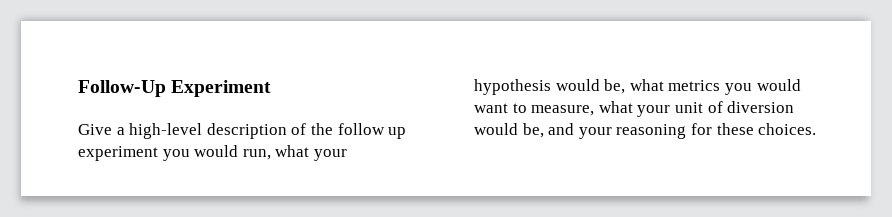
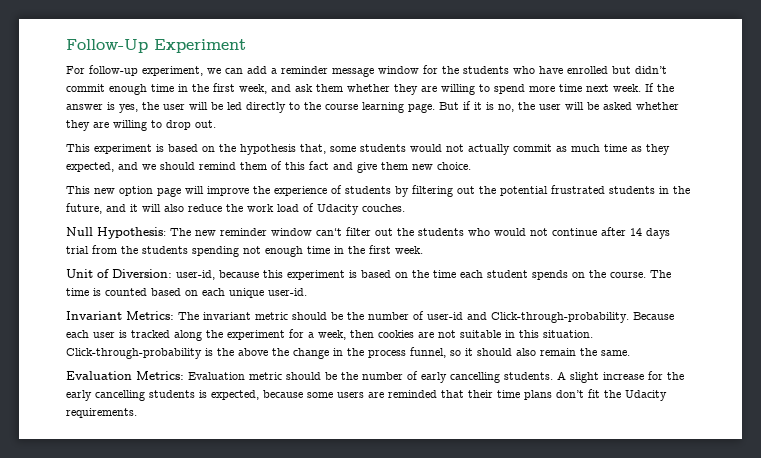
- Give a high-level description of the follow up experiment you would run, what your hypothesis would be, what metrics you would want to measure, what your unit of diversion would be, and your reasoning for these choices.
+ For follow-up experiment, we can add a reminder message window for the students who have enrolled but didn’t commit enough time in the first week, and ask them whether they are willing to spend more time next week. If the answer is yes, the user will be led directly to the course learning page. But if it is no, the user will be asked whether they are willing to drop out.
+ This experiment is based on the hypothesis that, some students would not actually commit as much time as they expected, and we should remind them of this fact and give them new choice.
+ This new option page will improve the experience of students by filtering out the potential frustrated students in the future, and it will also reduce the work load of Udacity couches.
+ Null Hypothesis: The new reminder window can‘t filter out the students who would not continue after 14 days trial from the students spending not enough time in the first week.
+ Unit of Diversion: user-id, because this experiment is based on the time each student spends on the course. The time is counted based on each unique user-id.
+ Invariant Metrics: The invariant metric should be the number of user-id and Click-through-probability. Because each user is tracked along the experiment for a week, then cookies are not suitable in this situation. Click-through-probability is the above the change in the process funnel, so it should also remain the same.
+ Evaluation Metrics: Evaluation metric should be the number of early cancelling students. A slight increase for the early cancelling students is expected, because some users are reminded that their time plans don’t fit the Udacity requirements.

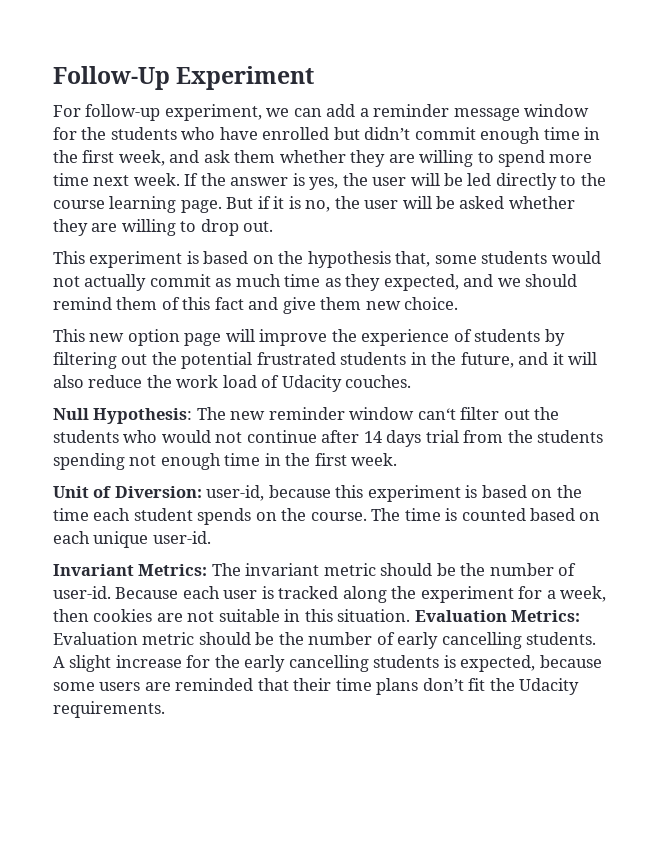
- Invariant Metrics: The invariant metric should be the number of user-id and Click-through-probability.
+ Invariant Metrics: The invariant metric should be the number of user-id.
- Because each user is tracked along the experiment for a week, then cookies are not suitable in this situation. Click-through-probability is the above the change in the process funnel, so it should also remain the same.
- Evaluation Metrics: Evaluation metric should be the number of early cancelling students.
+ Because each user is tracked along the experiment for a week, then cookies are not suitable in this situation. Evaluation Metrics: Evaluation metric should be the number of early cancelling students.

